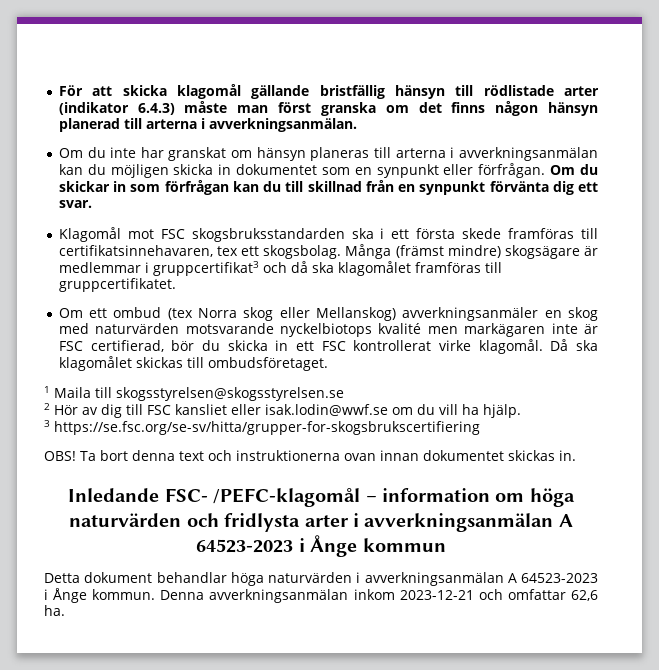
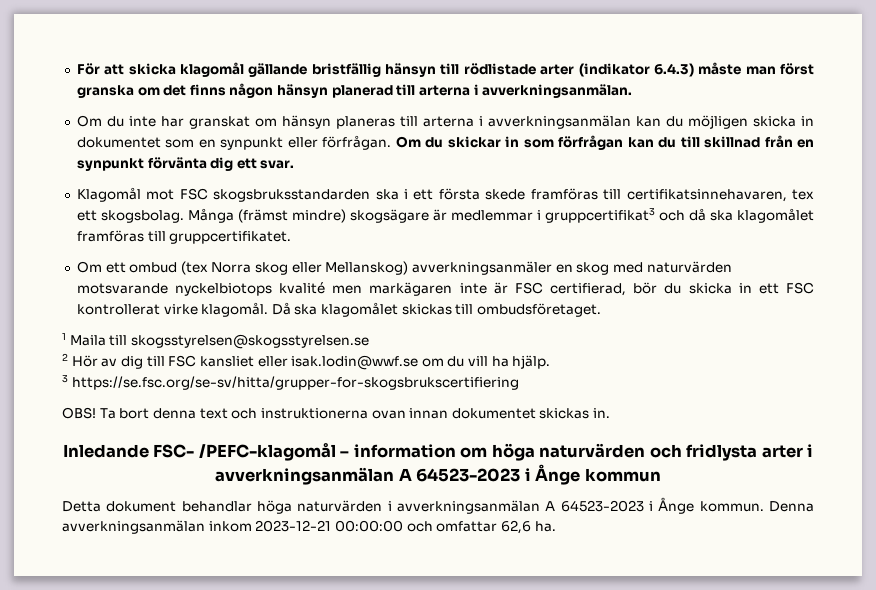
- Denna avverkningsanmälan inkom 2023-12-21 och omfattar 62,6 ha.
+ Denna avverkningsanmälan inkom 2023-12-21 00:00:00 och omfattar 62,6 ha.

